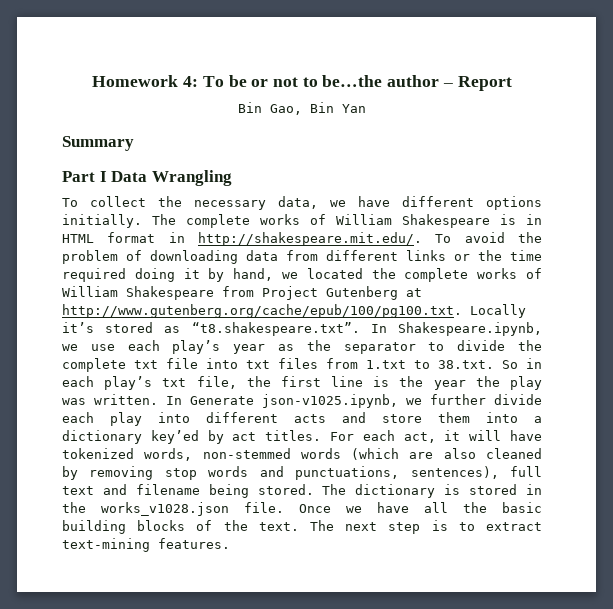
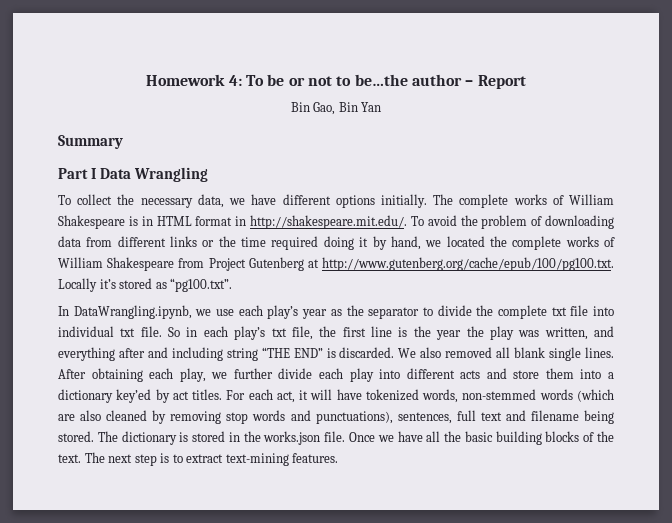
- The complete works of William Shakespeare is in HTML format in http://shakespeare.mit.edu/. To avoid the problem of downloading data from different links or the time required doing it by hand, we located the complete works of William Shakespeare from Project Gutenberg at http://www.gutenberg.org/cache/epub/100/pg100.txt. Locally it’s stored as “t8.shakespeare.txt”. In Shakespeare.ipynb, we use each play’s year as the separator to divide the complete txt file into txt files from 1.txt to 38.txt. So in each play’s txt file, the first line is the year the play was written. In Generate json-v1025.ipynb, we further divide each play into different acts and store them into a dictionary key’ed by act titles.
+ The complete works of William Shakespeare is in HTML format in http://shakespeare.mit.edu/. To avoid the problem of downloading data from different links or the time required doing it by hand, we located the complete works of William Shakespeare from Project Gutenberg at http://www.gutenberg.org/cache/epub/100/pg100.txt. Locally it’s stored as “pg100.txt”.
+ In DataWrangling.ipynb, we use each play’s year as the separator to divide the complete txt file into individual txt file. So in each play’s txt file, the first line is the year the play was written, and everything after and including string “THE END” is discarded. We also removed all blank single lines. After obtaining each play, we further divide each play into different acts and store them into a dictionary key’ed by act titles.
- For each act, it will have tokenized words, non-stemmed words (which are also cleaned by removing stop words and punctuations, sentences), full text and filename being stored.
+ For each act, it will have tokenized words, non-stemmed words (which are also cleaned by removing stop words and punctuations), sentences, full text and filename being stored.
- The dictionary is stored in the works_v1028.json file.
+ The dictionary is stored in the works.json file.

